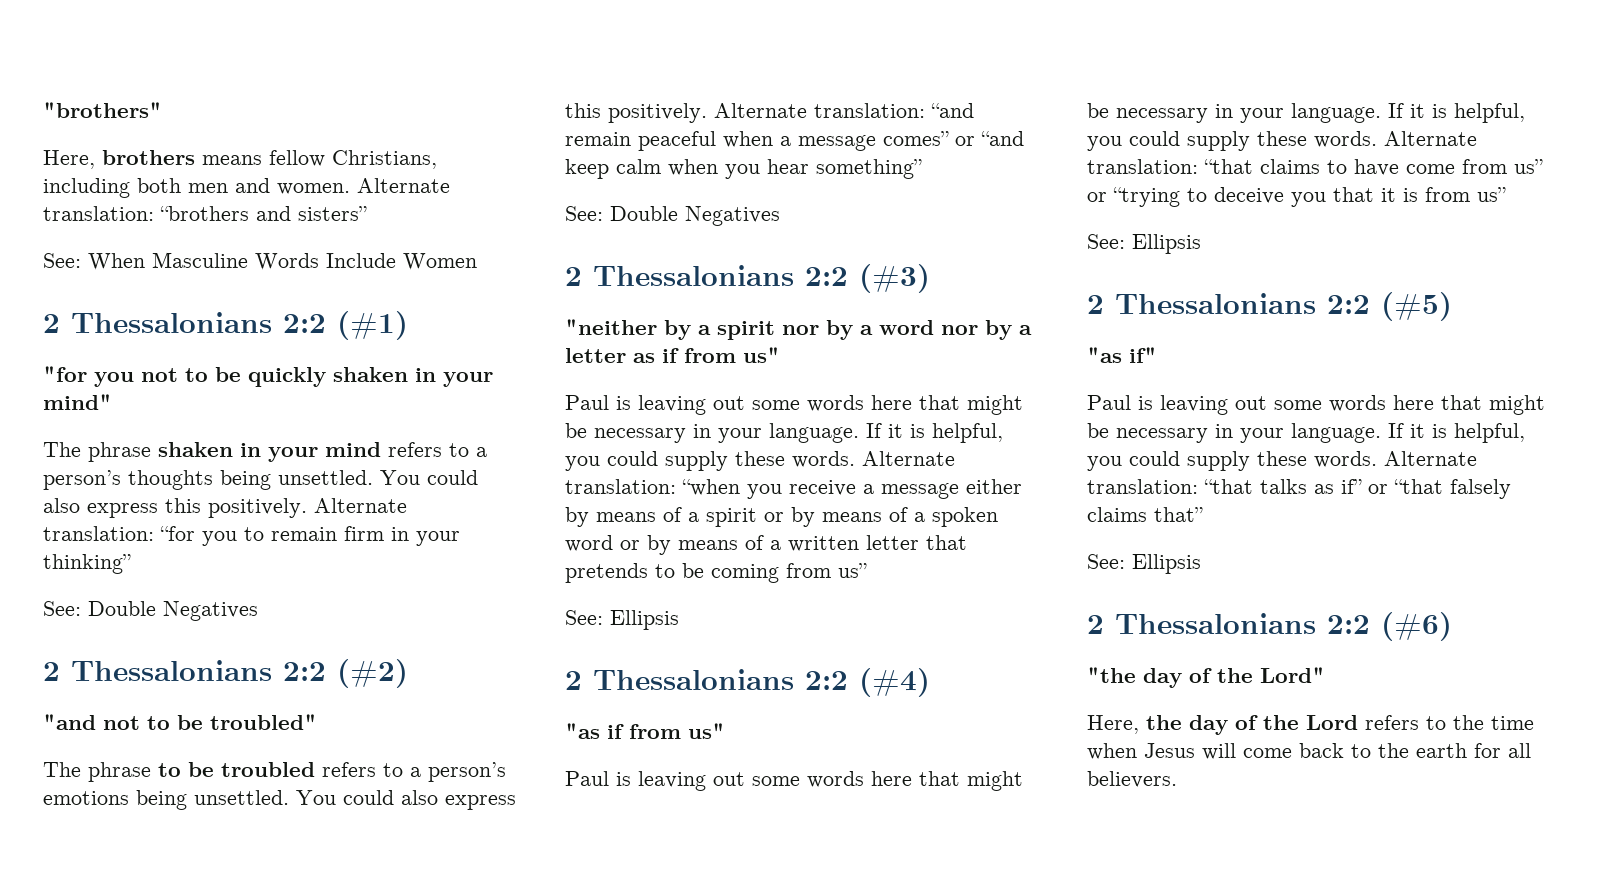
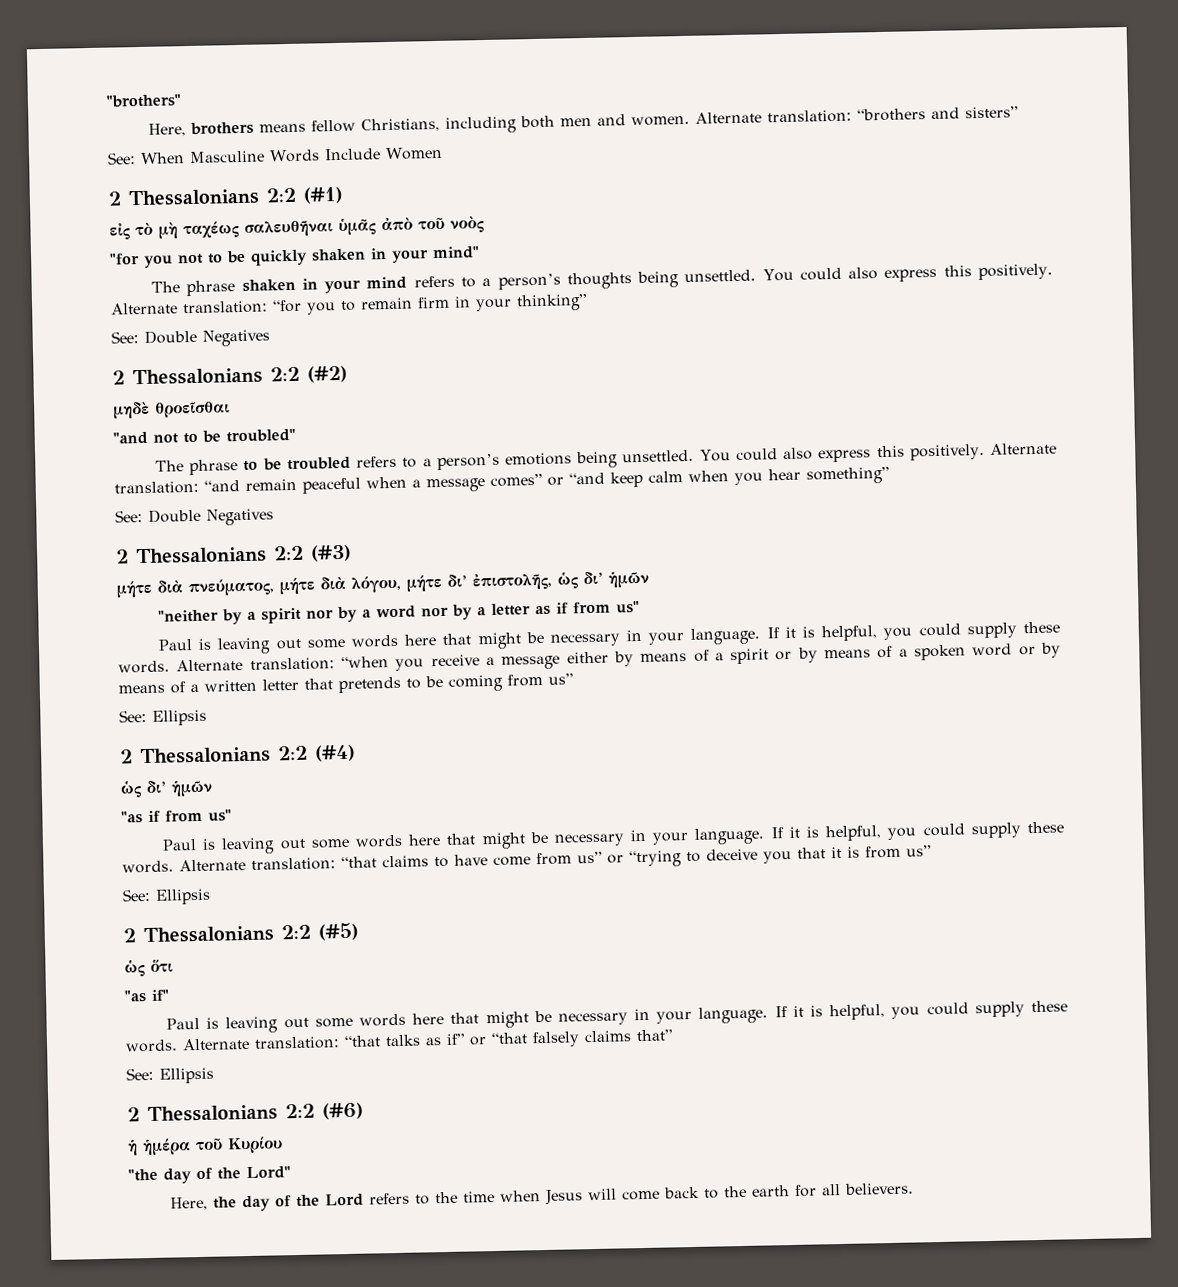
+ εἰς τὸ μὴ ταχέως σαλευθῆναι ὑμᾶς ἀπὸ τοῦ νοὸς
+ μηδὲ θροεῖσθαι
+ μήτε διὰ πνεύματος, μήτε διὰ λόγου, μήτε δι’ ἐπιστολῆς, ὡς δι’ ἡμῶν
  2 Thessalonians 2:2 (#4)
+ ὡς δι’ ἡμῶν
+ ὡς ὅτι
+ ἡ ἡμέρα τοῦ Κυρίου

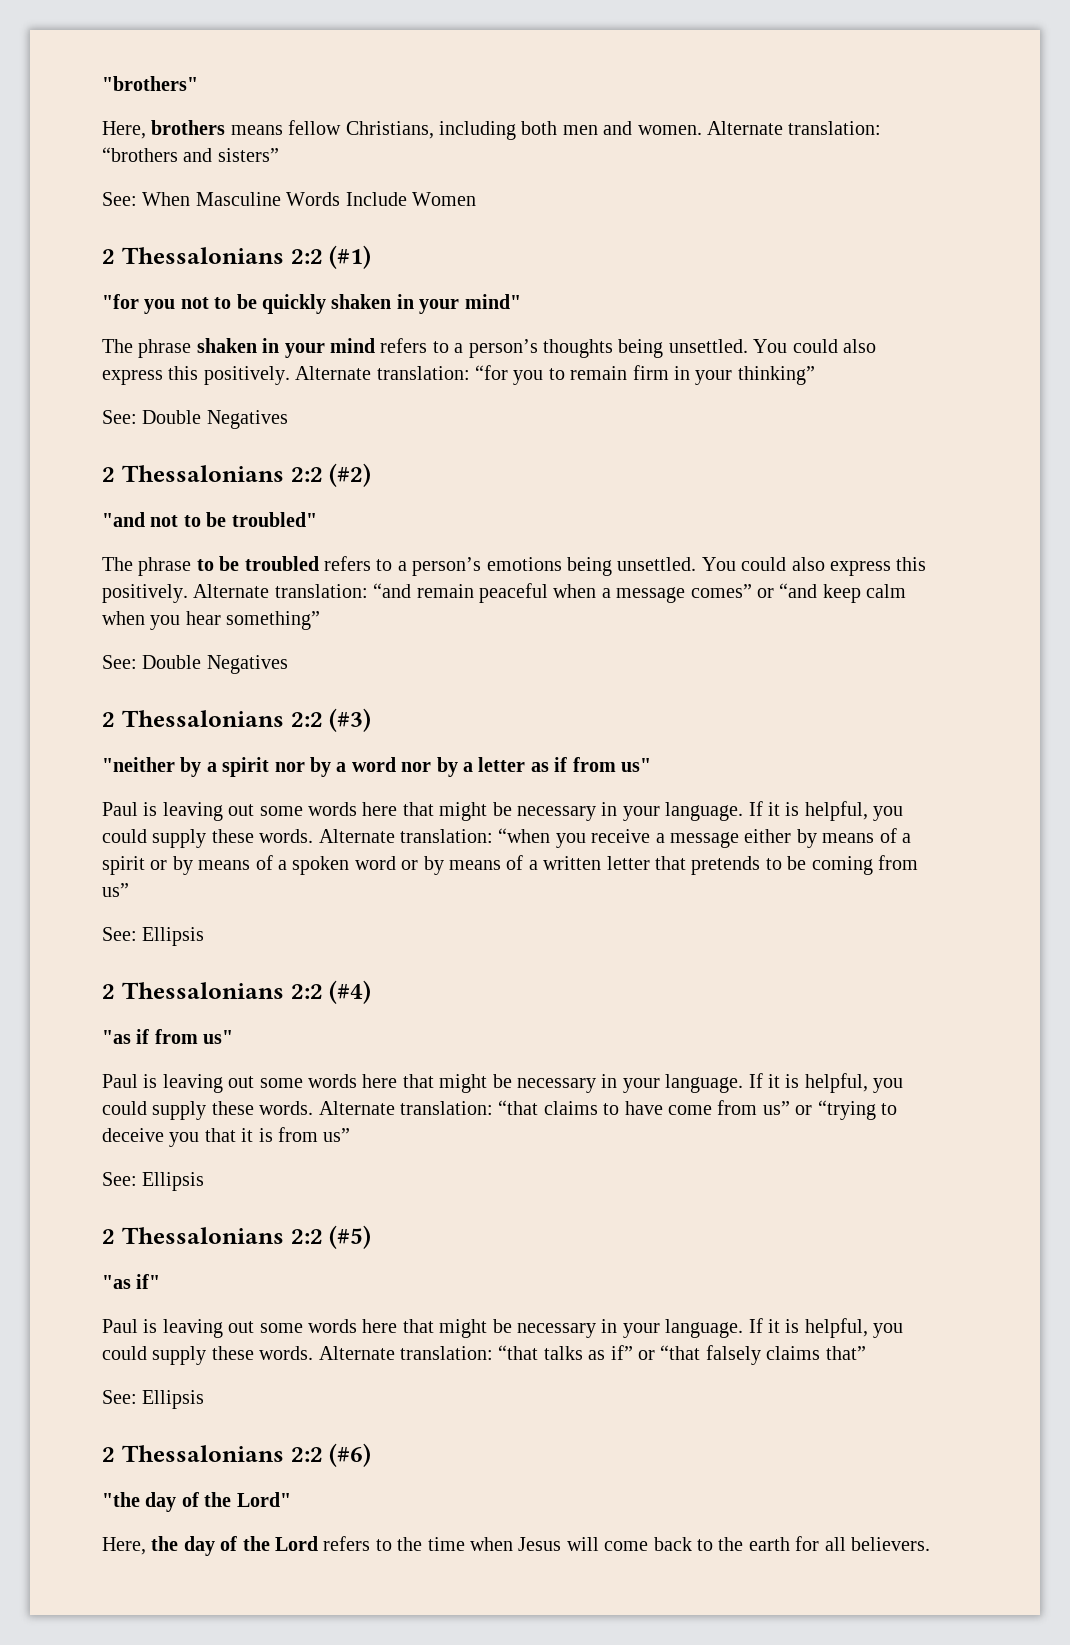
- εἰς τὸ μὴ ταχέως σαλευθῆναι ὑμᾶς ἀπὸ τοῦ νοὸς
- μηδὲ θροεῖσθαι
- μήτε διὰ πνεύματος, μήτε διὰ λόγου, μήτε δι’ ἐπιστολῆς, ὡς δι’ ἡμῶν
  2 Thessalonians 2:2 (#4)
- ὡς δι’ ἡμῶν
- ὡς ὅτι
- ἡ ἡμέρα τοῦ Κυρίου

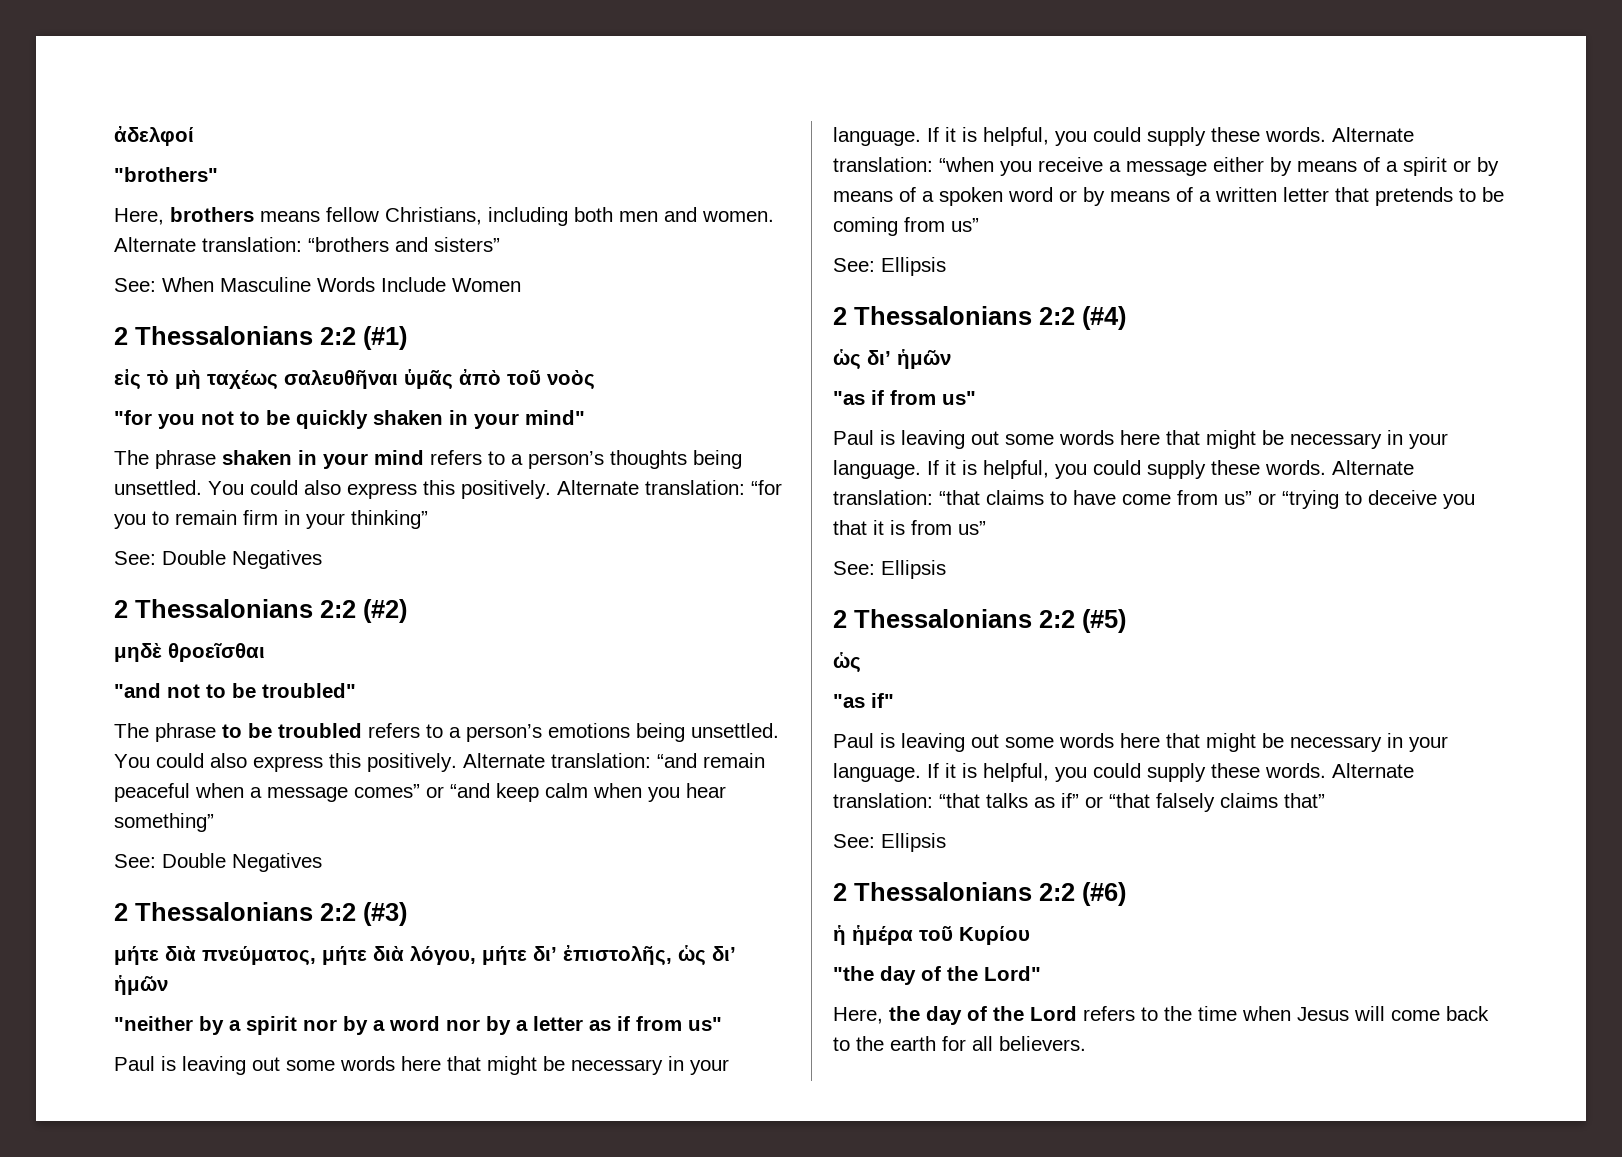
+ ἀδελφοί
+ εἰς τὸ μὴ ταχέως σαλευθῆναι ὑμᾶς ἀπὸ τοῦ νοὸς
+ μηδὲ θροεῖσθαι
+ μήτε διὰ πνεύματος, μήτε διὰ λόγου, μήτε δι’ ἐπιστολῆς, ὡς δι’ ἡμῶν
  2 Thessalonians 2:2 (#4)
+ ὡς δι’ ἡμῶν
  2 Thessalonians 2:2 (#5)
+ ὡς
+ ἡ ἡμέρα τοῦ Κυρίου

